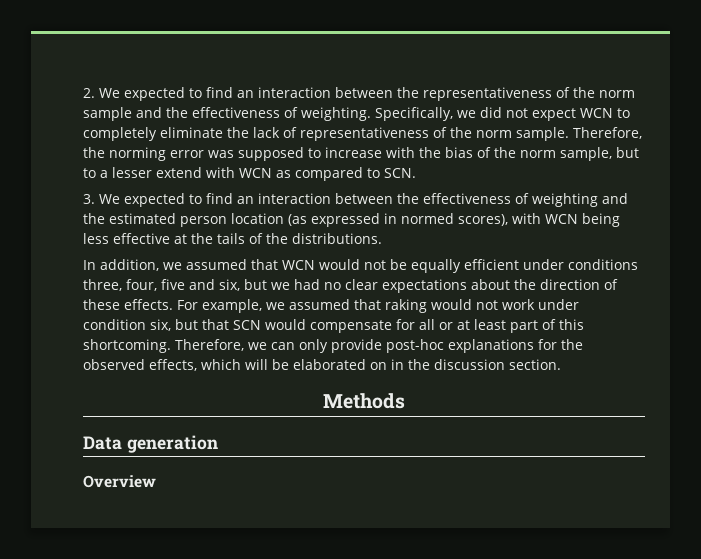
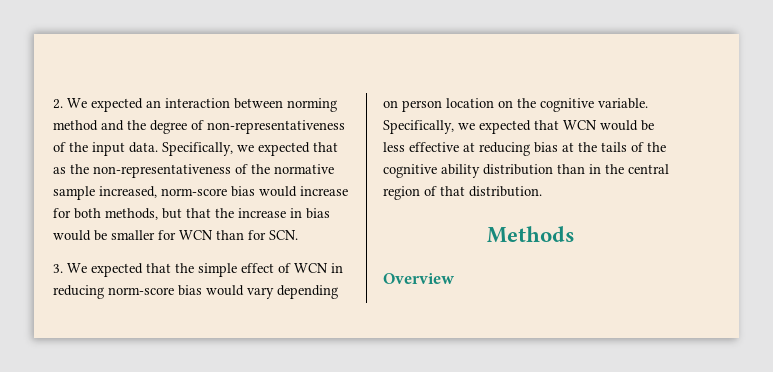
- 2. We expected to find an interaction between the representativeness of the norm sample and the effectiveness of weighting. Specifically, we did not expect WCN to completely eliminate the lack of representativeness of the norm sample. Therefore, the norming error was supposed to increase with the bias of the norm sample, but to a lesser extend with WCN as compared to SCN.
- 3. We expected to find an interaction between the effectiveness of weighting and the estimated person location (as expressed in normed scores), with WCN being less effective at the tails of the distributions.
- In addition, we assumed that WCN would not be equally efficient under conditions three, four, five and six, but we had no clear expectations about the direction of these effects. For example, we assumed that raking would not work under condition six, but that SCN would compensate for all or at least part of this shortcoming. Therefore, we can only provide post-hoc explanations for the observed effects, which will be elaborated on in the discussion section.
+ 2. We expected an interaction between norming method and the degree of non-representativeness of the input data. Specifically, we expected that as the non-representativeness of the normative sample increased, norm-score bias would increase for both methods, but that the increase in bias would be smaller for WCN than for SCN.
+ 3. We expected that the simple effect of WCN in reducing norm-score bias would vary depending on person location on the cognitive variable. Specifically, we expected that WCN would be less effective at reducing bias at the tails of the cognitive ability distribution than in the central region of that distribution.
- Data generation

